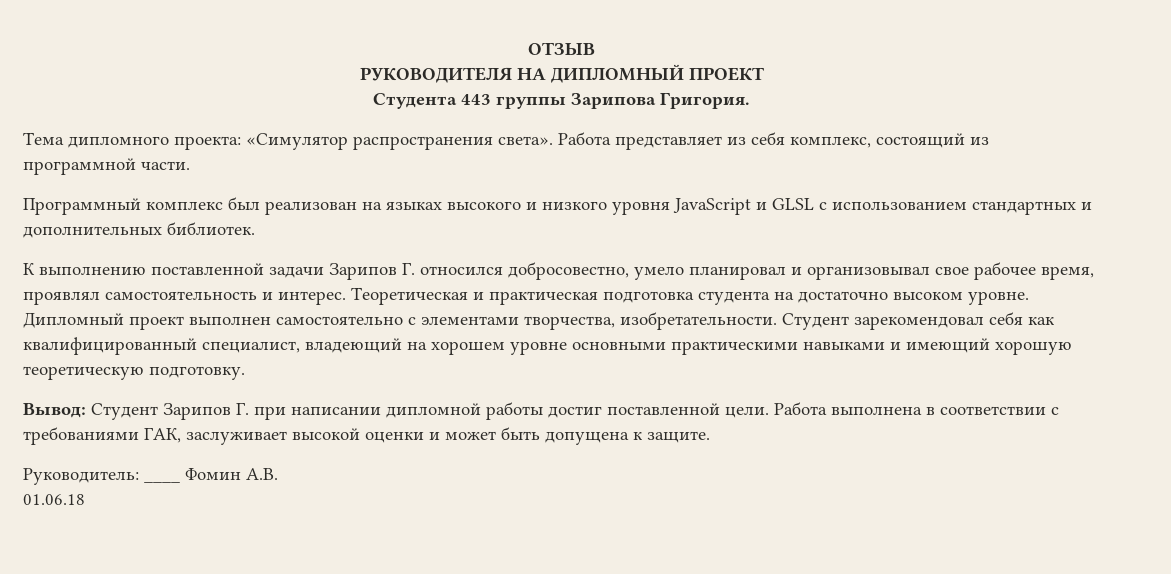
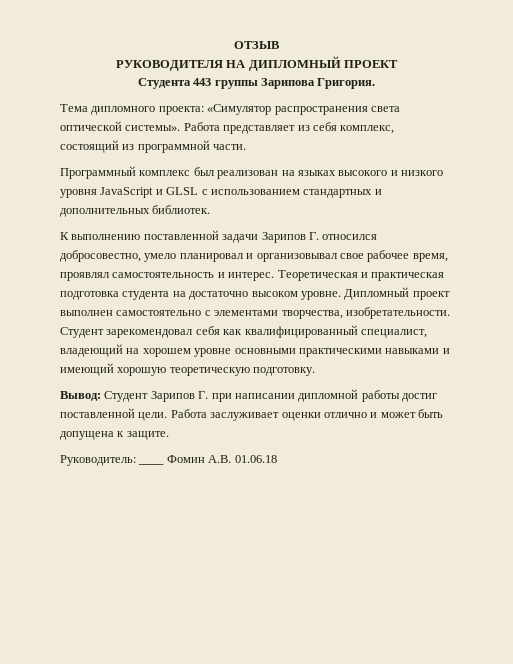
- Тема дипломного проекта: «Симулятор распространения света».
+ Тема дипломного проекта: «Симулятор распространения света оптической системы».
- Работа выполнена в соответствии с требованиями ГАК, заслуживает высокой оценки и может быть допущена к защите.
+ Работа заслуживает оценки отлично и может быть допущена к защите.
- Руководитель: ____ Фомин А.В.
- 01.06.18
+ Руководитель: ____ Фомин А.В. 01.06.18

